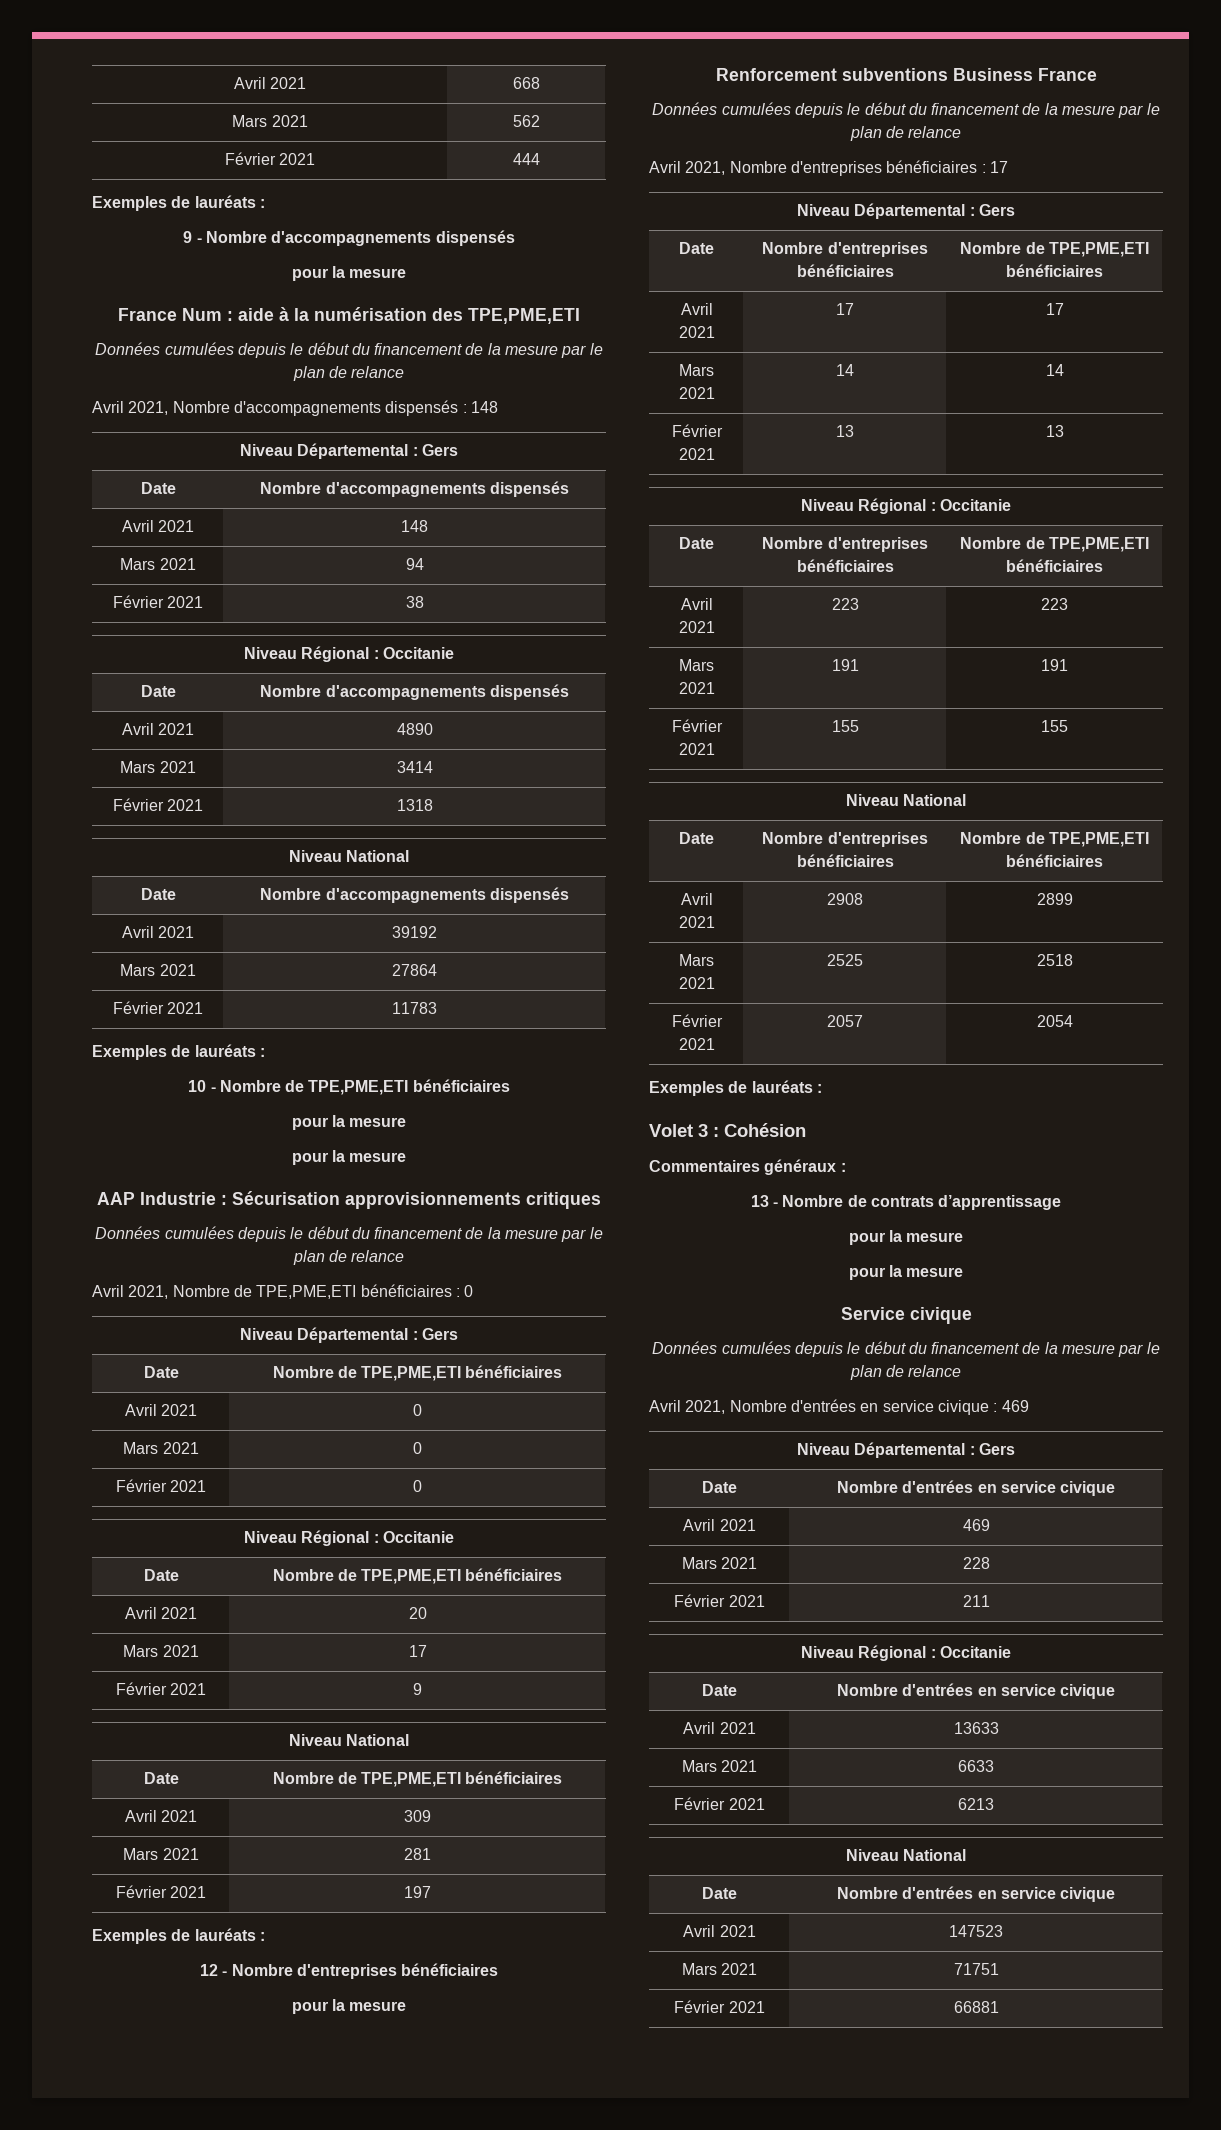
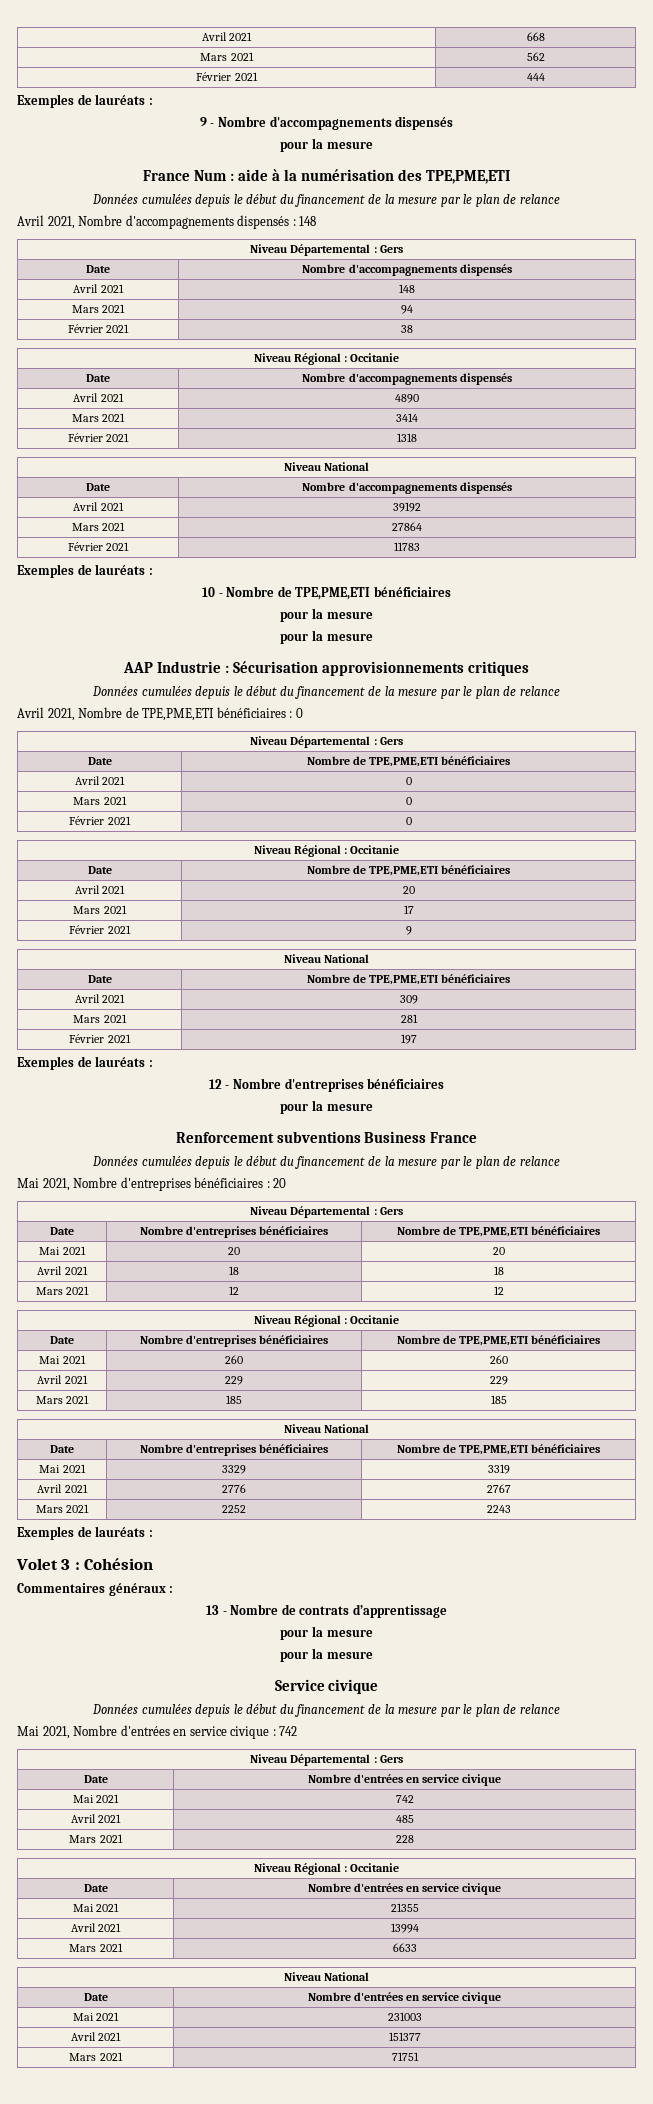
- Avril 2021, Nombre d'entreprises bénéficiaires : 17
+ Mai 2021, Nombre d'entreprises bénéficiaires : 20
- Avril 2021 | 17 | 17
- Mars 2021 | 14 | 14
- Février 2021 | 13 | 13
+ Mai 2021 | 20 | 20
+ Avril 2021 | 18 | 18
+ Mars 2021 | 12 | 12
- Avril 2021 | 223 | 223
- Mars 2021 | 191 | 191
- Février 2021 | 155 | 155
+ Mai 2021 | 260 | 260
+ Avril 2021 | 229 | 229
+ Mars 2021 | 185 | 185
- Avril 2021 | 2908 | 2899
- Mars 2021 | 2525 | 2518
- Février 2021 | 2057 | 2054
+ Mai 2021 | 3329 | 3319
+ Avril 2021 | 2776 | 2767
+ Mars 2021 | 2252 | 2243
- Avril 2021, Nombre d'entrées en service civique : 469
+ Mai 2021, Nombre d'entrées en service civique : 742
- Avril 2021 | 469
+ Mai 2021 | 742
+ Avril 2021 | 485
- Février 2021 | 211
- Avril 2021 | 13633
+ Mai 2021 | 21355
+ Avril 2021 | 13994
- Février 2021 | 6213
- Avril 2021 | 147523
+ Mai 2021 | 231003
+ Avril 2021 | 151377
- Février 2021 | 66881

